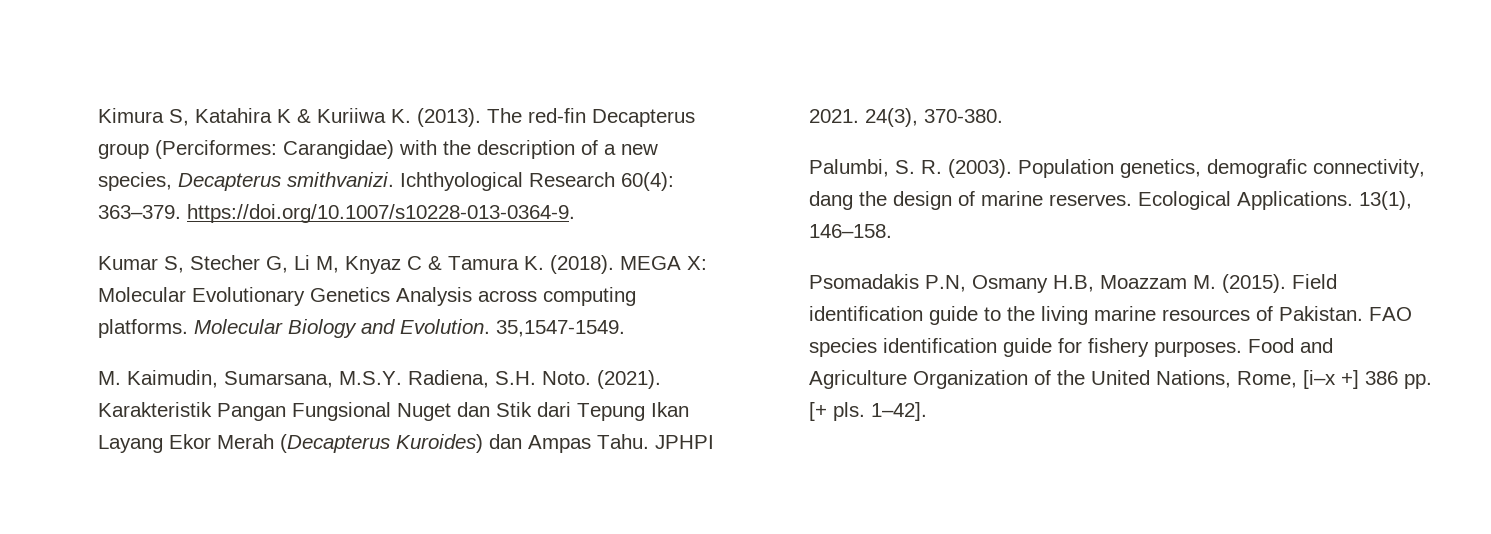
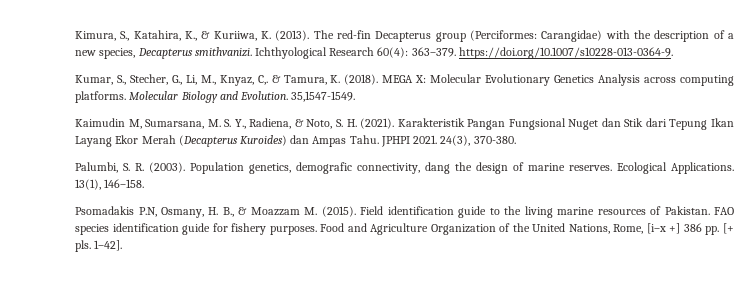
- Kimura S, Katahira K & Kuriiwa K. (2013).
+ Kimura, S., Katahira, K., & Kuriiwa, K. (2013).
- Kumar S, Stecher G, Li M, Knyaz C & Tamura K. (2018).
+ Kumar, S., Stecher, G., Li, M., Knyaz, C,. & Tamura, K. (2018).
- M. Kaimudin, Sumarsana, M.S.Y. Radiena, S.H. Noto. (2021).
+ Kaimudin M, Sumarsana, M. S. Y., Radiena, & Noto, S. H. (2021).
- Psomadakis P.N, Osmany H.B, Moazzam M. (2015).
+ Psomadakis P.N, Osmany, H. B., & Moazzam M. (2015).

